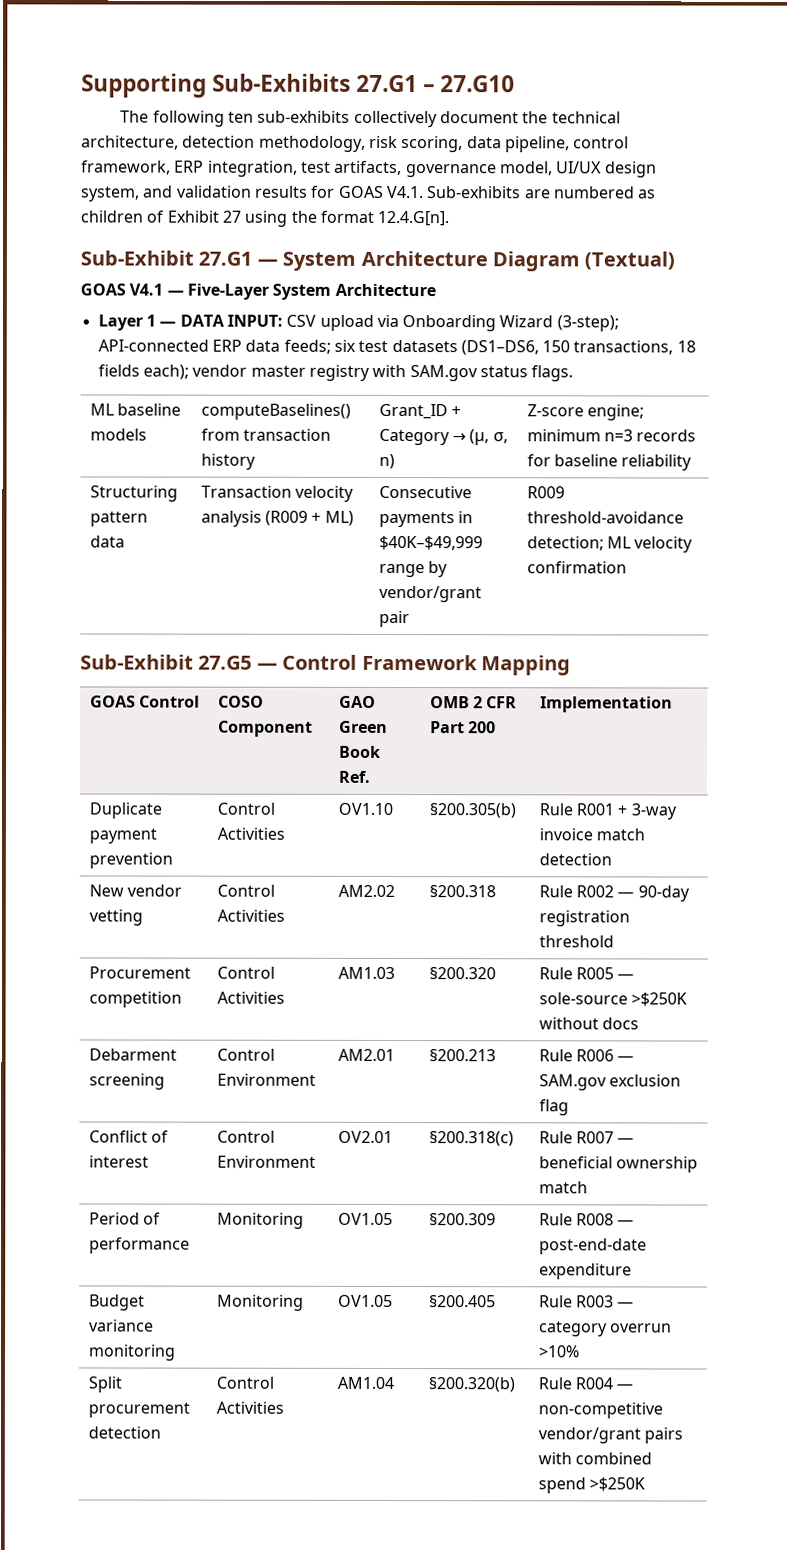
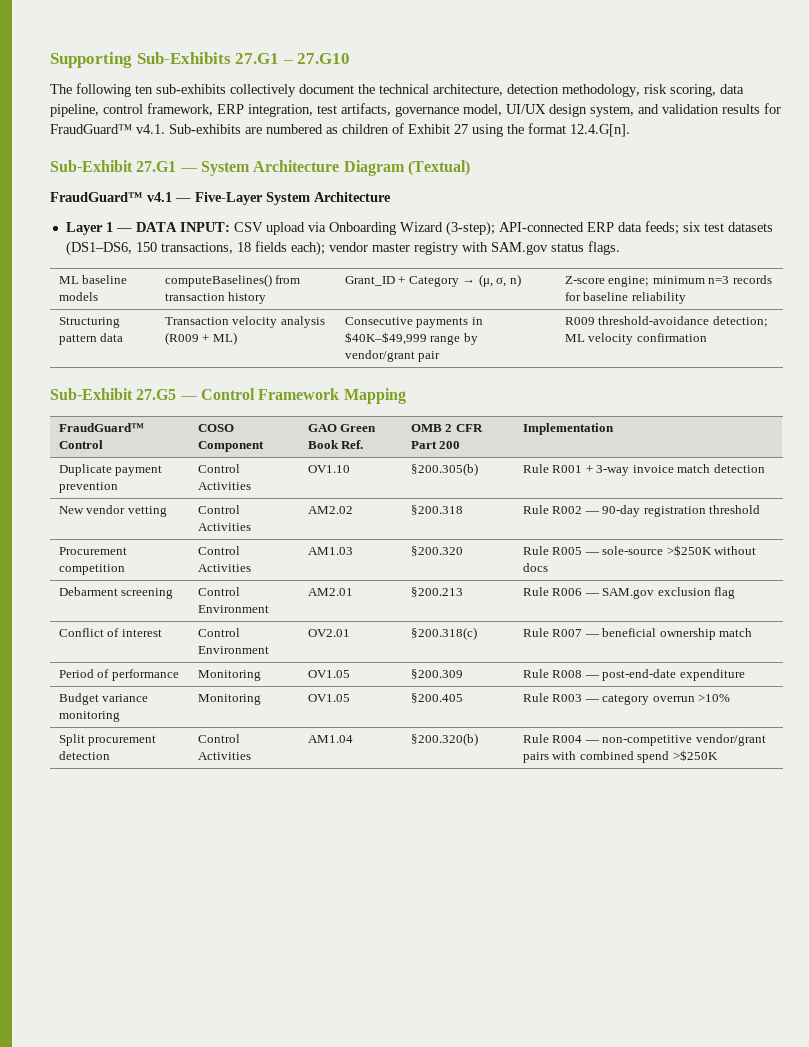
- The following ten sub-exhibits collectively document the technical architecture, detection methodology, risk scoring, data pipeline, control framework, ERP integration, test artifacts, governance model, UI/UX design system, and validation results for GOAS V4.1. Sub-exhibits are numbered as children of Exhibit 27 using the format 12.4.G[n].
+ The following ten sub-exhibits collectively document the technical architecture, detection methodology, risk scoring, data pipeline, control framework, ERP integration, test artifacts, governance model, UI/UX design system, and validation results for FraudGuard™ v4.1. Sub-exhibits are numbered as children of Exhibit 27 using the format 12.4.G[n].
- GOAS V4.1 — Five-Layer System Architecture
+ FraudGuard™ v4.1 — Five-Layer System Architecture
- GOAS Control | COSO Component | GAO Green Book Ref. | OMB 2 CFR Part 200 | Implementation
+ FraudGuard™ Control | COSO Component | GAO Green Book Ref. | OMB 2 CFR Part 200 | Implementation

